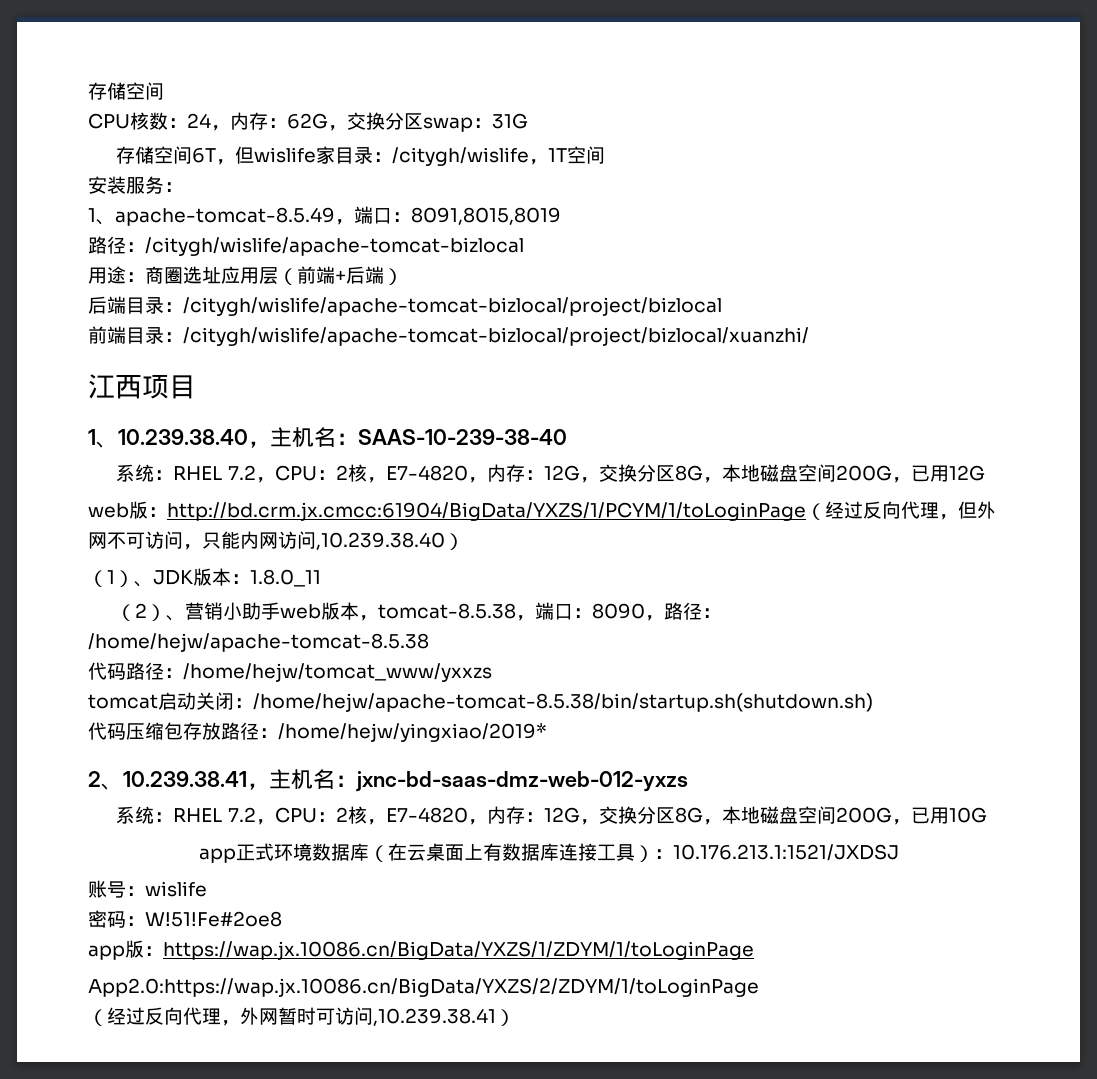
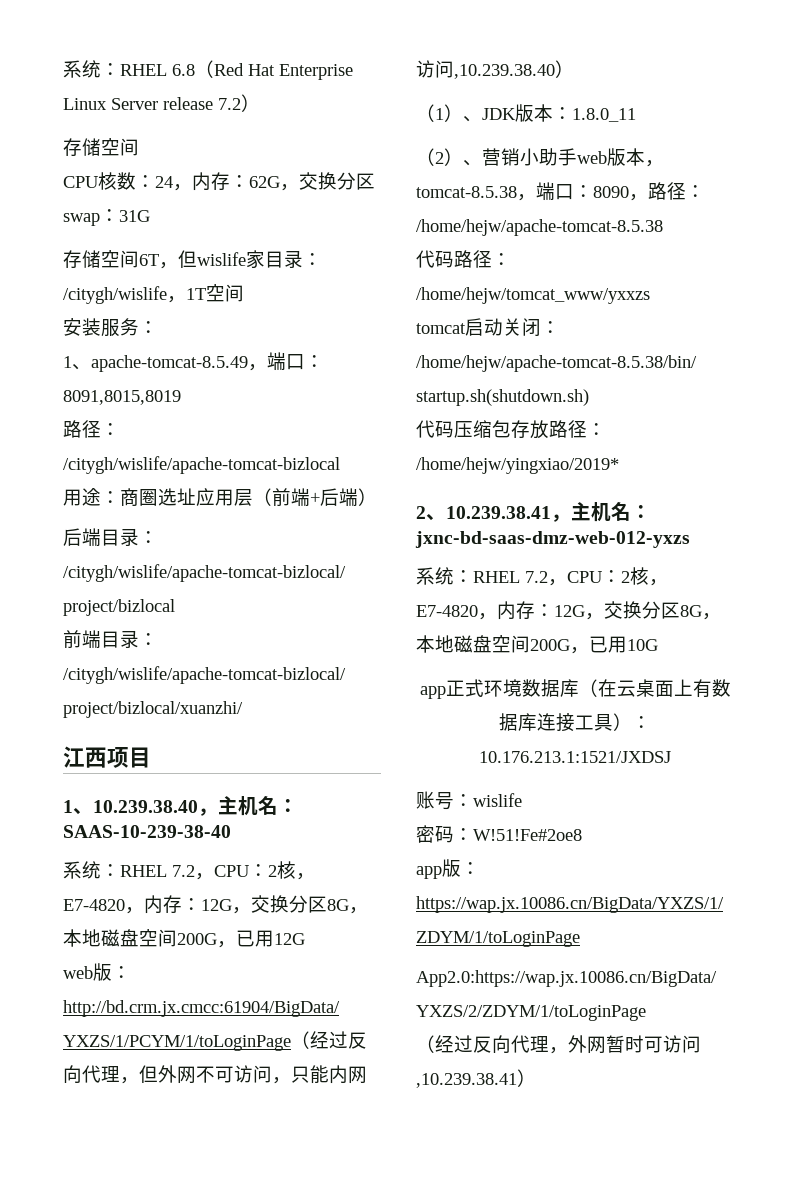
+ 系统：RHEL 6.8（Red Hat Enterprise Linux Server release 7.2）

